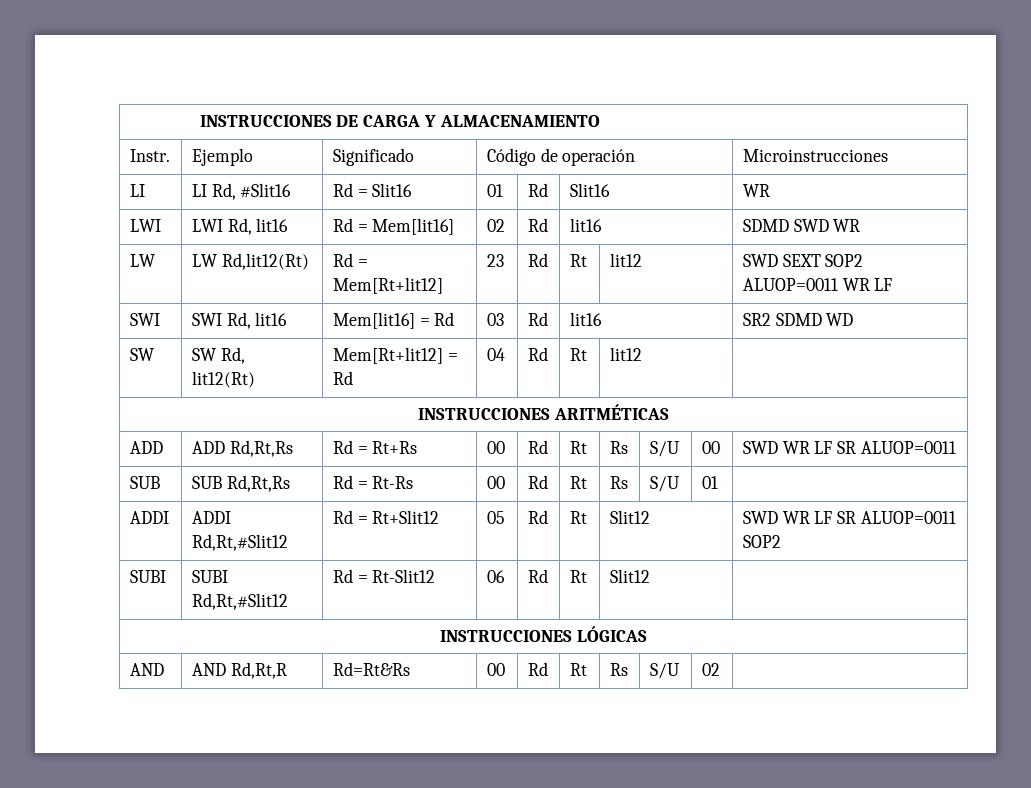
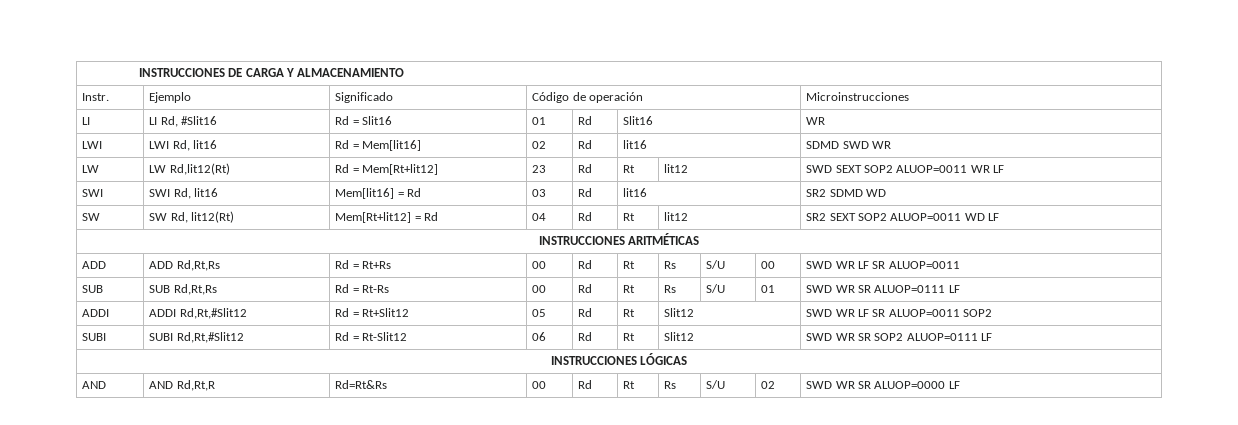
- SW | SW Rd, lit12(Rt) | Mem[Rt+lit12] = Rd | 04 | Rd | Rt | lit12 |
+ SW | SW Rd, lit12(Rt) | Mem[Rt+lit12] = Rd | 04 | Rd | Rt | lit12 | SR2 SEXT SOP2 ALUOP=0011 WD LF
- SUB | SUB Rd,Rt,Rs | Rd = Rt-Rs | 00 | Rd | Rt | Rs | S/U | 01 |
+ SUB | SUB Rd,Rt,Rs | Rd = Rt-Rs | 00 | Rd | Rt | Rs | S/U | 01 | SWD WR SR ALUOP=0111 LF
- SUBI | SUBI Rd,Rt,#Slit12 | Rd = Rt-Slit12 | 06 | Rd | Rt | Slit12 |
+ SUBI | SUBI Rd,Rt,#Slit12 | Rd = Rt-Slit12 | 06 | Rd | Rt | Slit12 | SWD WR SR SOP2 ALUOP=0111 LF
- AND | AND Rd,Rt,R | Rd=Rt&Rs | 00 | Rd | Rt | Rs | S/U | 02 |
+ AND | AND Rd,Rt,R | Rd=Rt&Rs | 00 | Rd | Rt | Rs | S/U | 02 | SWD WR SR ALUOP=0000 LF

